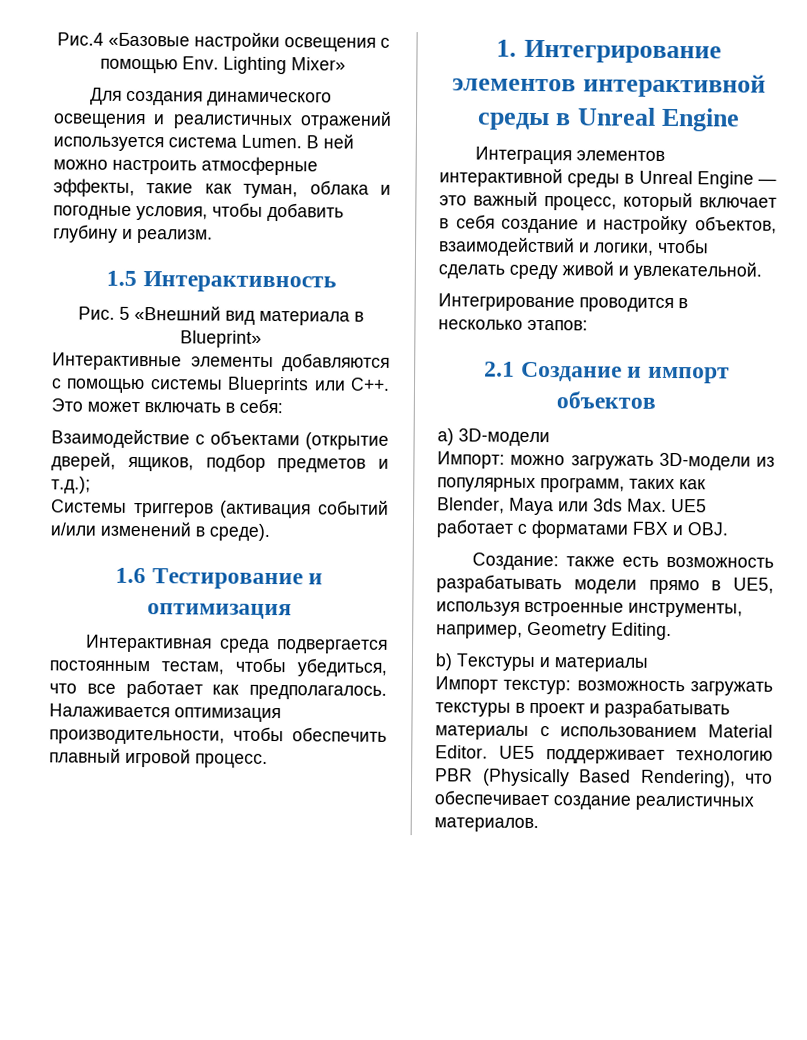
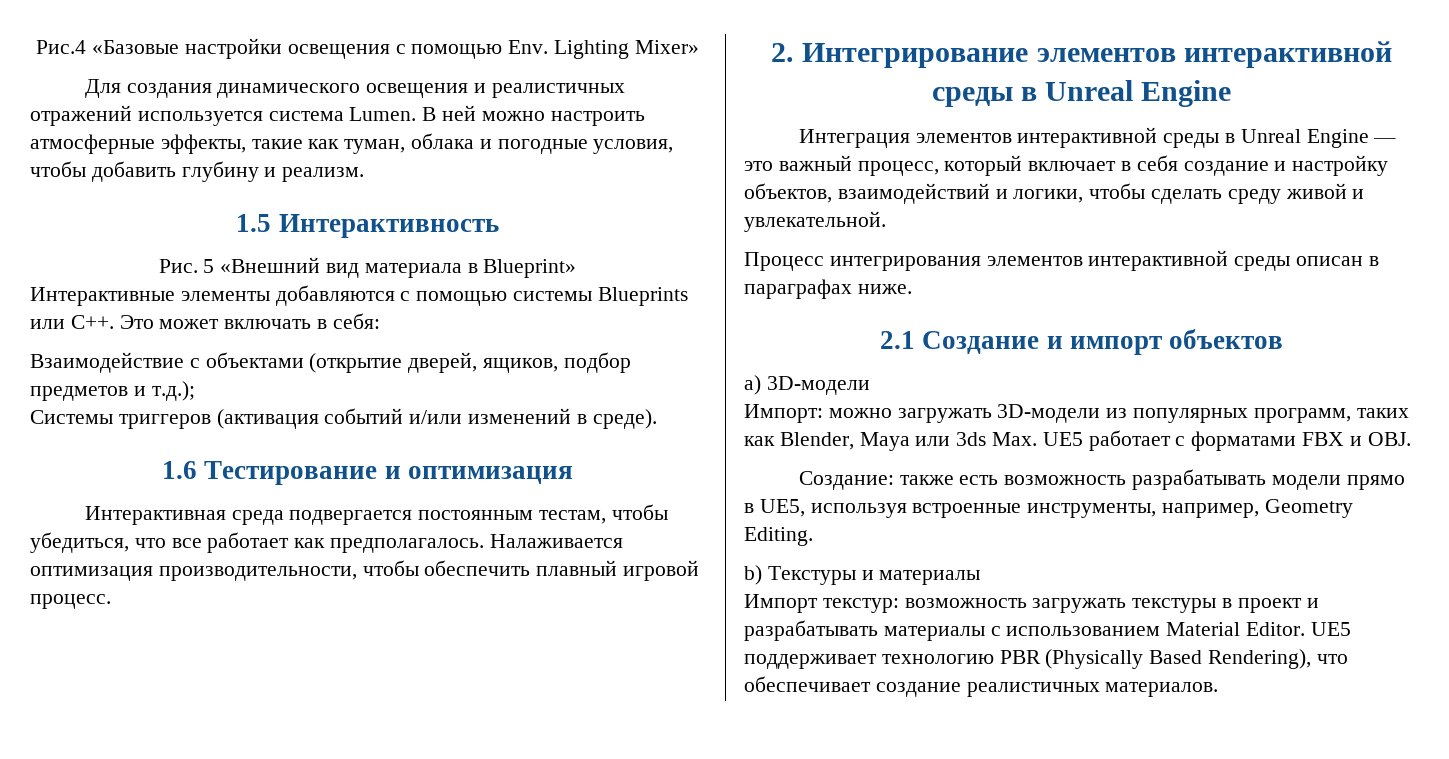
- 1. Интегрирование элементов интерактивной среды в Unreal Engine
+ 2. Интегрирование элементов интерактивной среды в Unreal Engine
- Интегрирование проводится в несколько этапов:
+ Процесс интегрирования элементов интерактивной среды описан в параграфах ниже.

